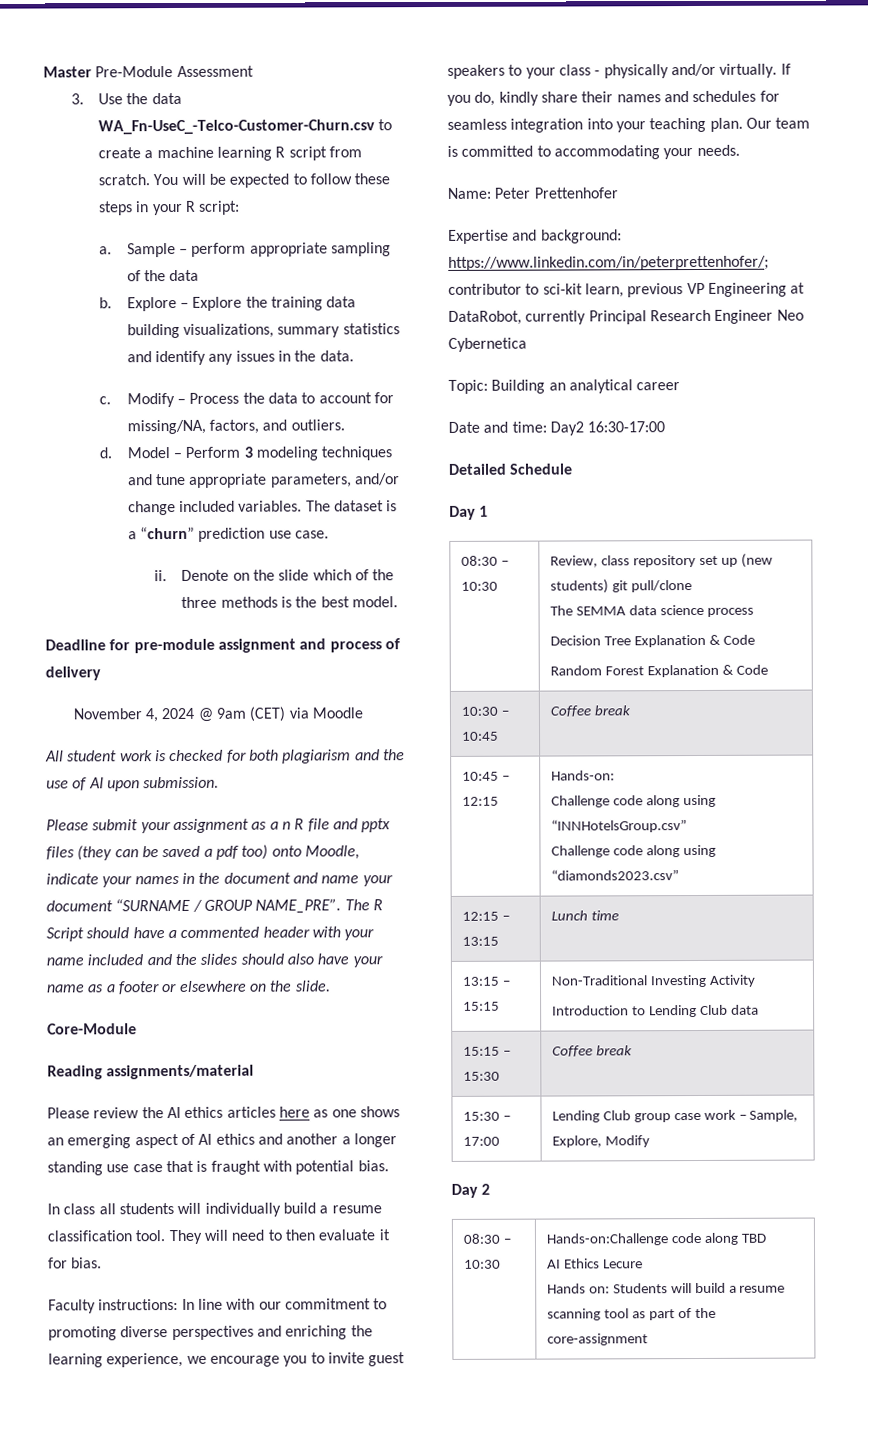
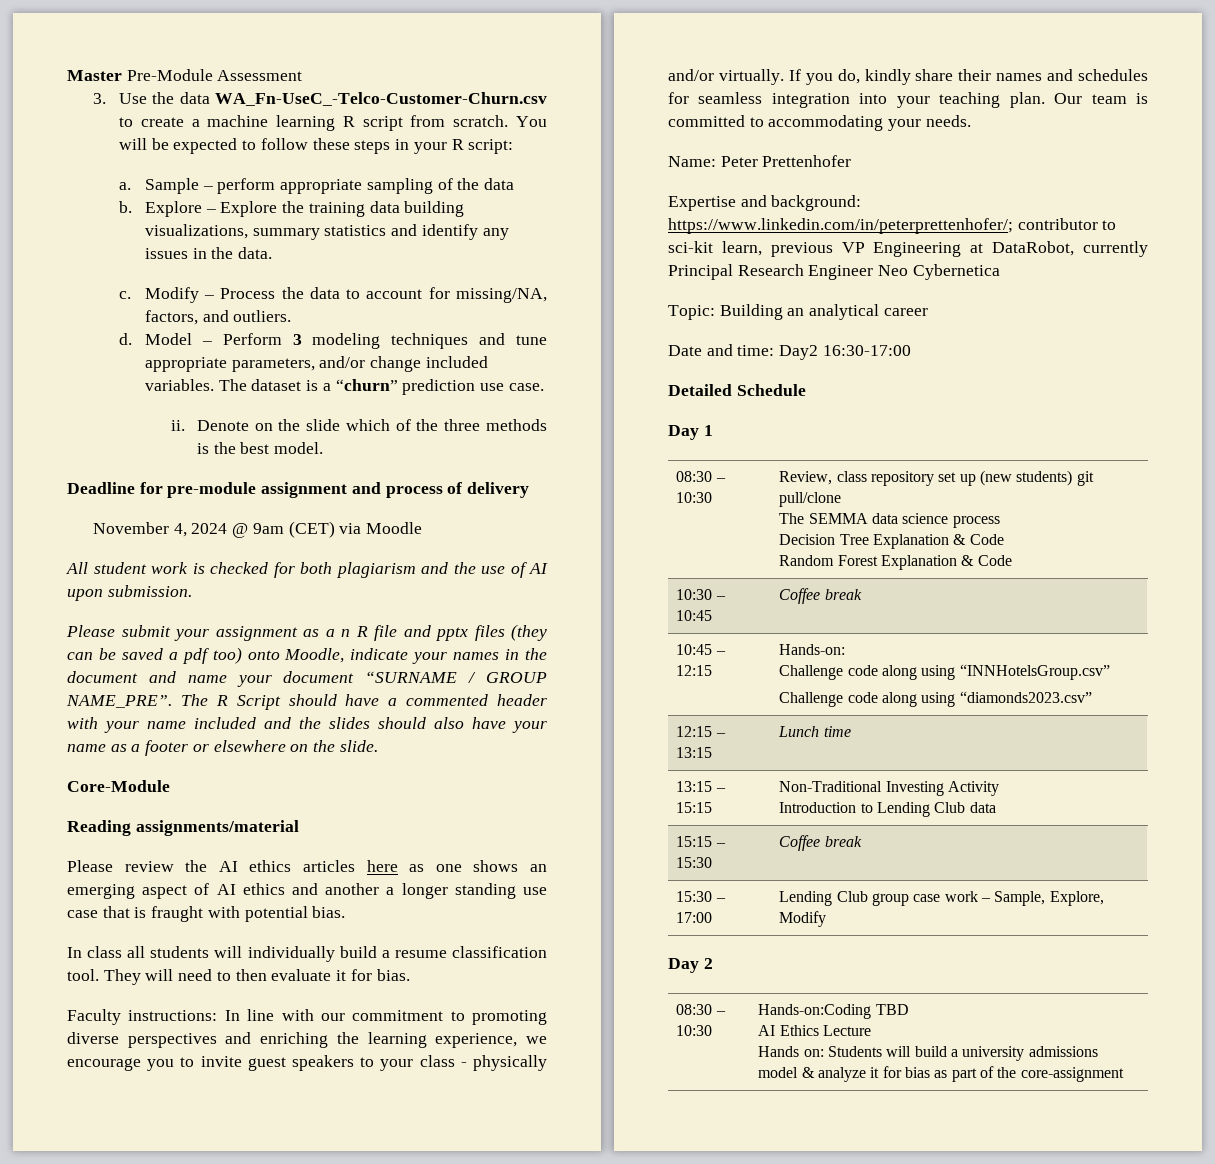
- 08:30 – 10:30 | Hands-on:Challenge code along TBD
- AI Ethics Lecure
- Hands on: Students will build a resume scanning tool as part of the core-assignment
+ 08:30 – 10:30 | Hands-on:Coding TBD
+ AI Ethics Lecture
+ Hands on: Students will build a university admissions model & analyze it for bias as part of the core-assignment

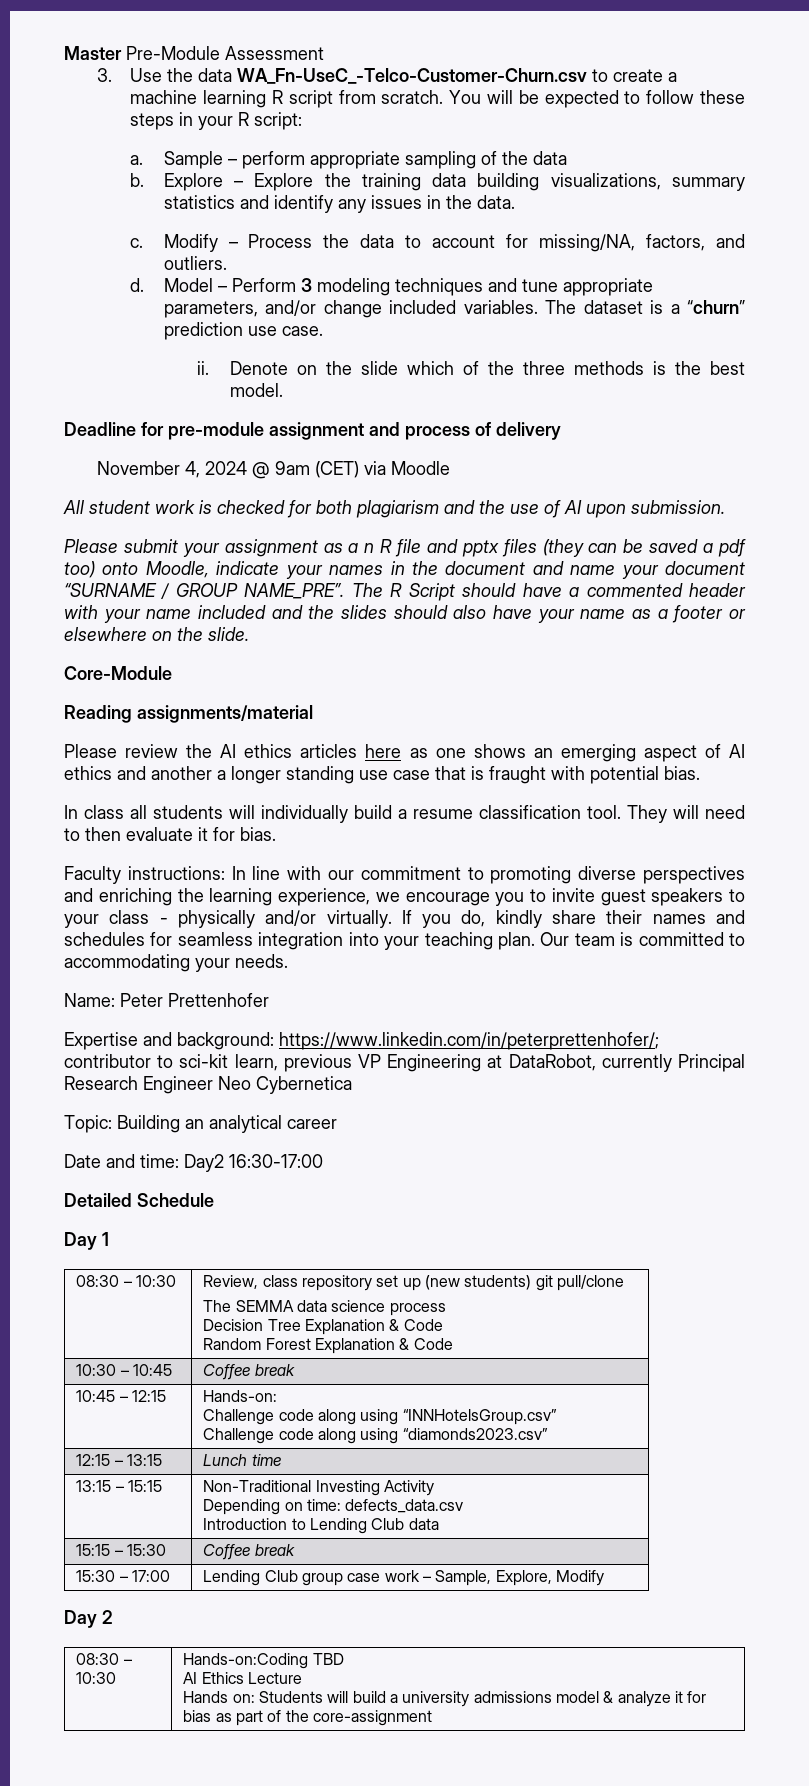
  13:15 – 15:15 | Non-Traditional Investing Activity
+ Depending on time: defects_data.csv

